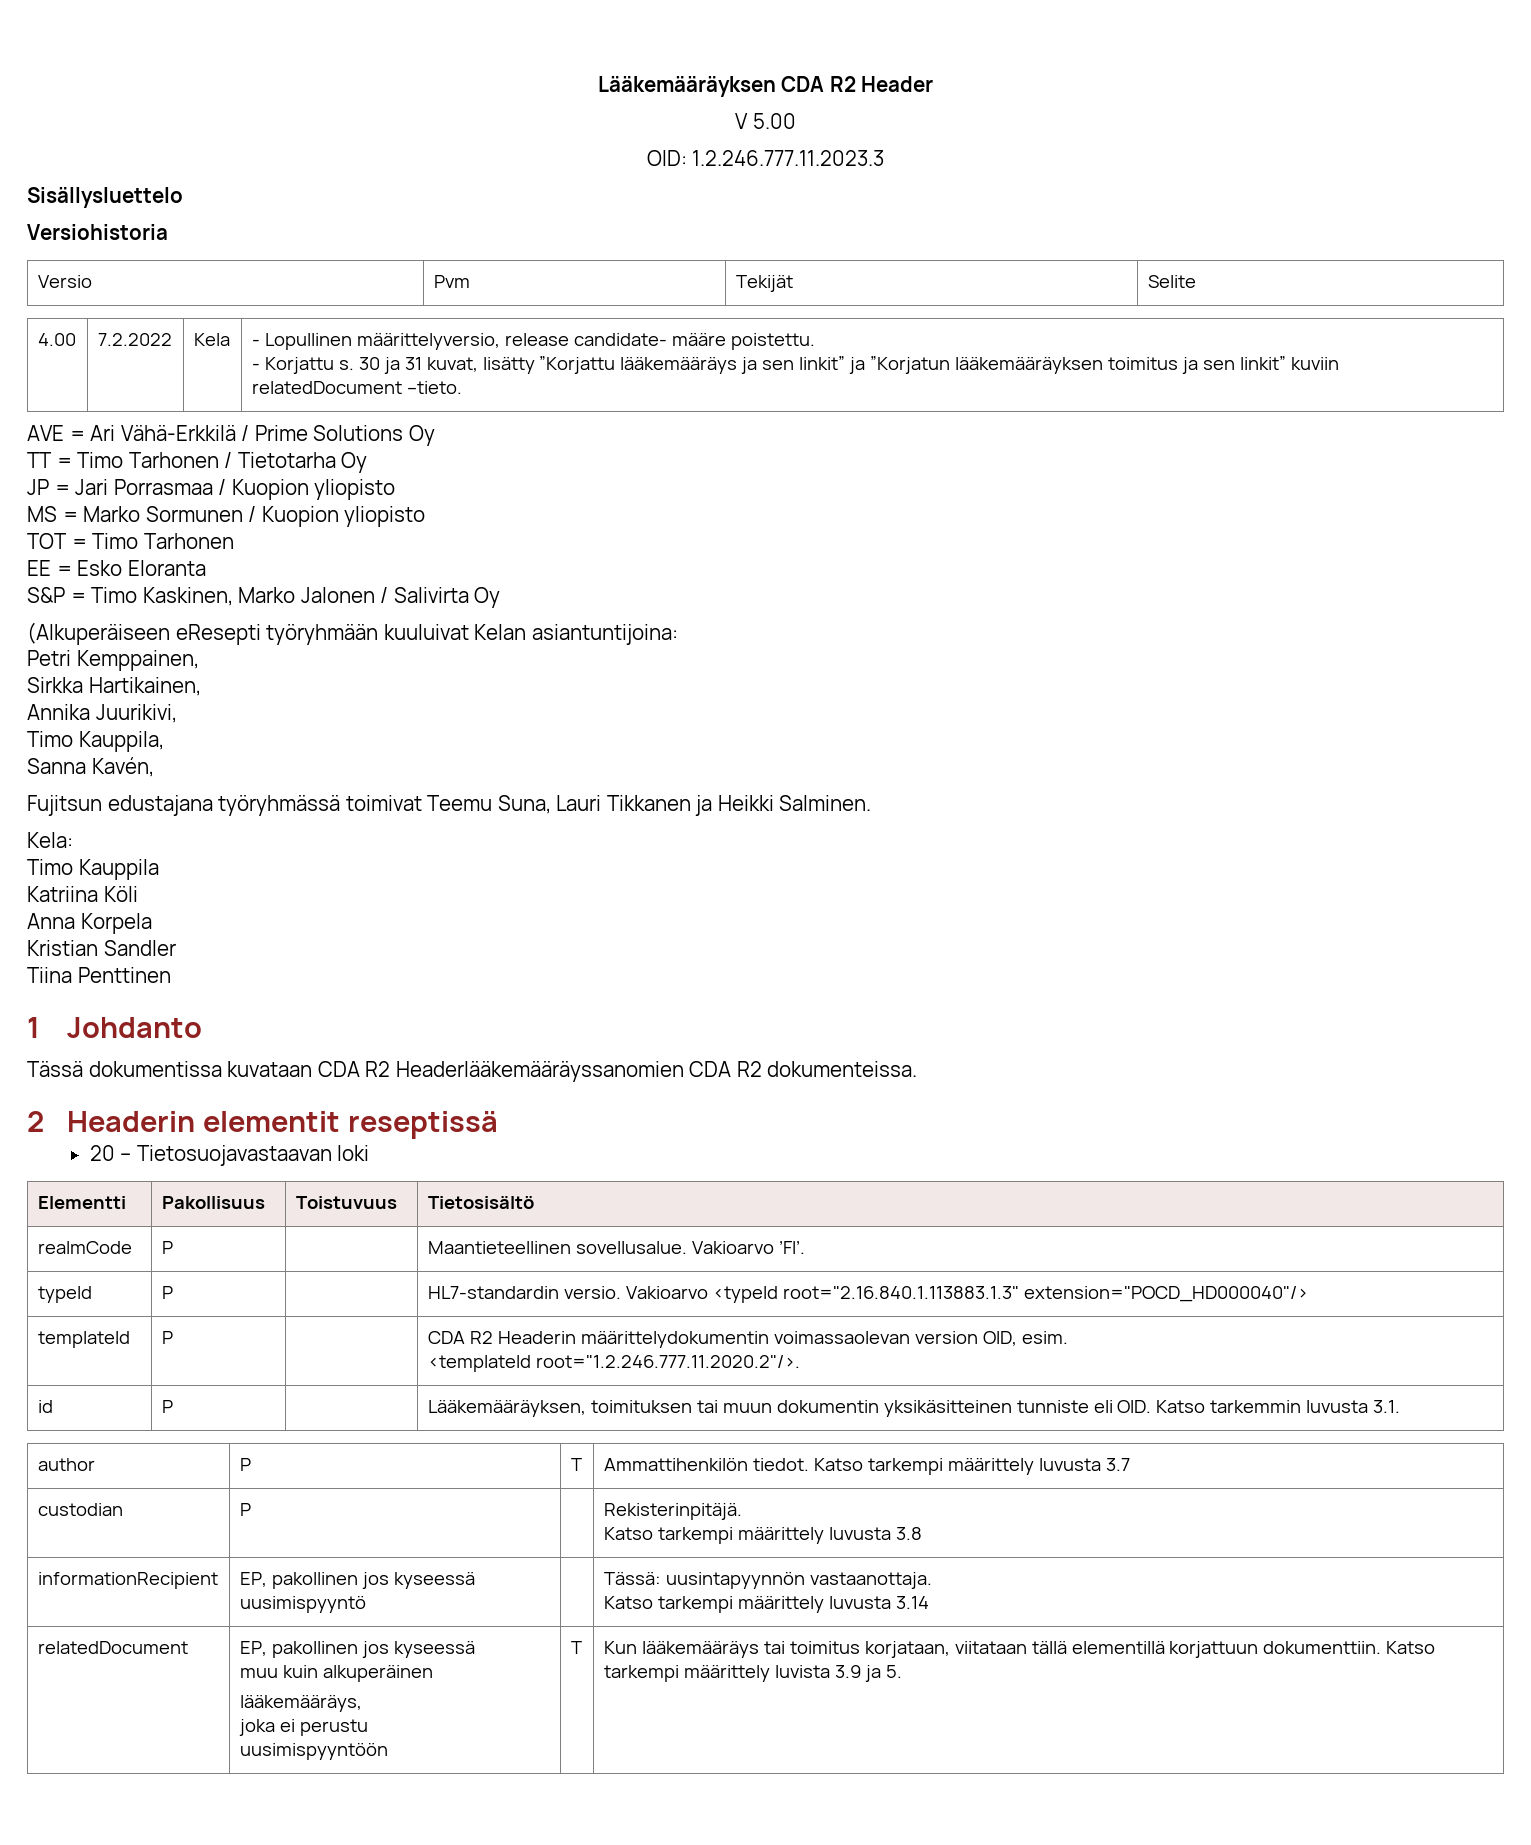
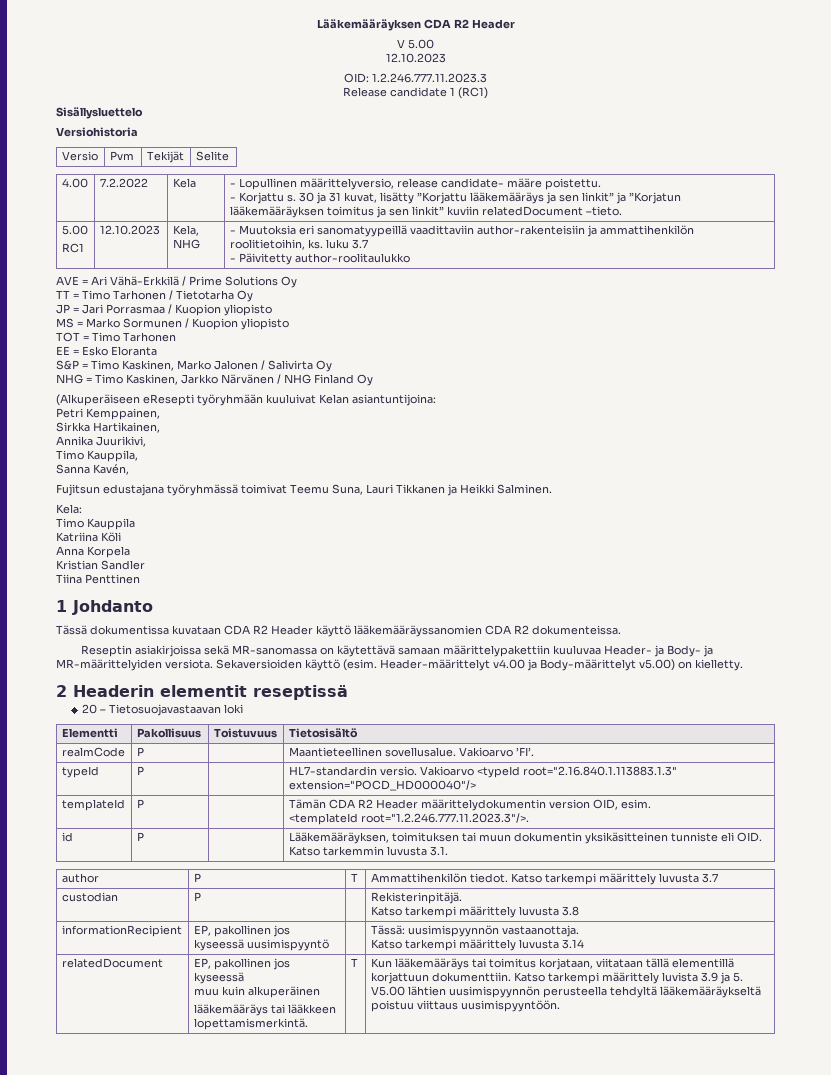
  V 5.00
+ 12.10.2023
+ Release candidate 1 (RC1)
  4.00 | 7.2.2022 | Kela | - Lopullinen määrittelyversio, release candidate- määre poistettu.
  - Korjattu s. 30 ja 31 kuvat, lisätty ”Korjattu lääkemääräys ja sen linkit” ja ”Korjatun lääkemääräyksen toimitus ja sen linkit” kuviin relatedDocument –tieto.
+ 5.00
+ RC1 | 12.10.2023 | Kela, NHG | - Muutoksia eri sanomatyypeillä vaadittaviin author-rakenteisiin ja ammattihenkilön roolitietoihin, ks. luku 3.7
+ - Päivitetty author-roolitaulukko
+ NHG = Timo Kaskinen, Jarkko Närvänen / NHG Finland Oy
- Tässä dokumentissa kuvataan CDA R2 Headerlääkemääräyssanomien CDA R2 dokumenteissa.
+ Tässä dokumentissa kuvataan CDA R2 Header käyttö lääkemääräyssanomien CDA R2 dokumenteissa.
+ Reseptin asiakirjoissa sekä MR-sanomassa on käytettävä samaan määrittelypakettiin kuuluvaa Header- ja Body- ja MR-määrittelyiden versiota. Sekaversioiden käyttö (esim. Header-määrittelyt v4.00 ja Body-määrittelyt v5.00) on kielletty.
- templateId | P | | CDA R2 Headerin määrittelydokumentin voimassaolevan version OID, esim.
- <templateId root="1.2.246.777.11.2020.2"/>.
+ templateId | P | | Tämän CDA R2 Header määrittelydokumentin version OID, esim.
+ <templateId root="1.2.246.777.11.2023.3"/>.
- informationRecipient | EP, pakollinen jos kyseessä uusimispyyntö | | Tässä: uusintapyynnön vastaanottaja.
+ informationRecipient | EP, pakollinen jos kyseessä uusimispyyntö | | Tässä: uusimispyynnön vastaanottaja.
  relatedDocument | EP, pakollinen jos kyseessä
  muu kuin alkuperäinen
- lääkemääräys,
- joka ei perustu
- uusimispyyntöön | T | Kun lääkemääräys tai toimitus korjataan, viitataan tällä elementillä korjattuun dokumenttiin. Katso tarkempi määrittely luvista 3.9 ja 5.
+ lääkemääräys tai lääkkeen lopettamismerkintä. | T | Kun lääkemääräys tai toimitus korjataan, viitataan tällä elementillä korjattuun dokumenttiin. Katso tarkempi määrittely luvista 3.9 ja 5. V5.00 lähtien uusimispyynnön perusteella tehdyltä lääkemääräykseltä poistuu viittaus uusimispyyntöön.

